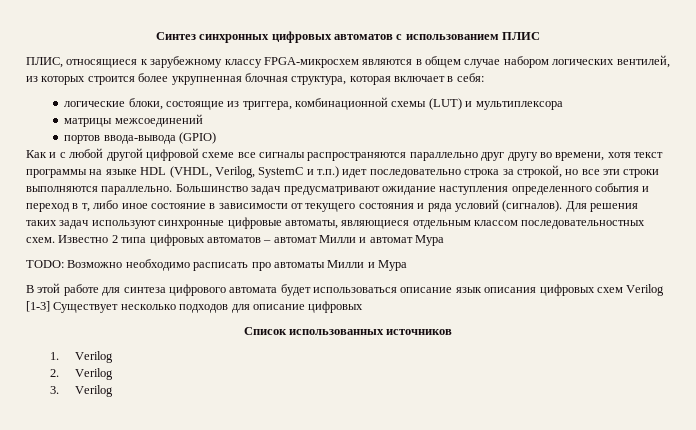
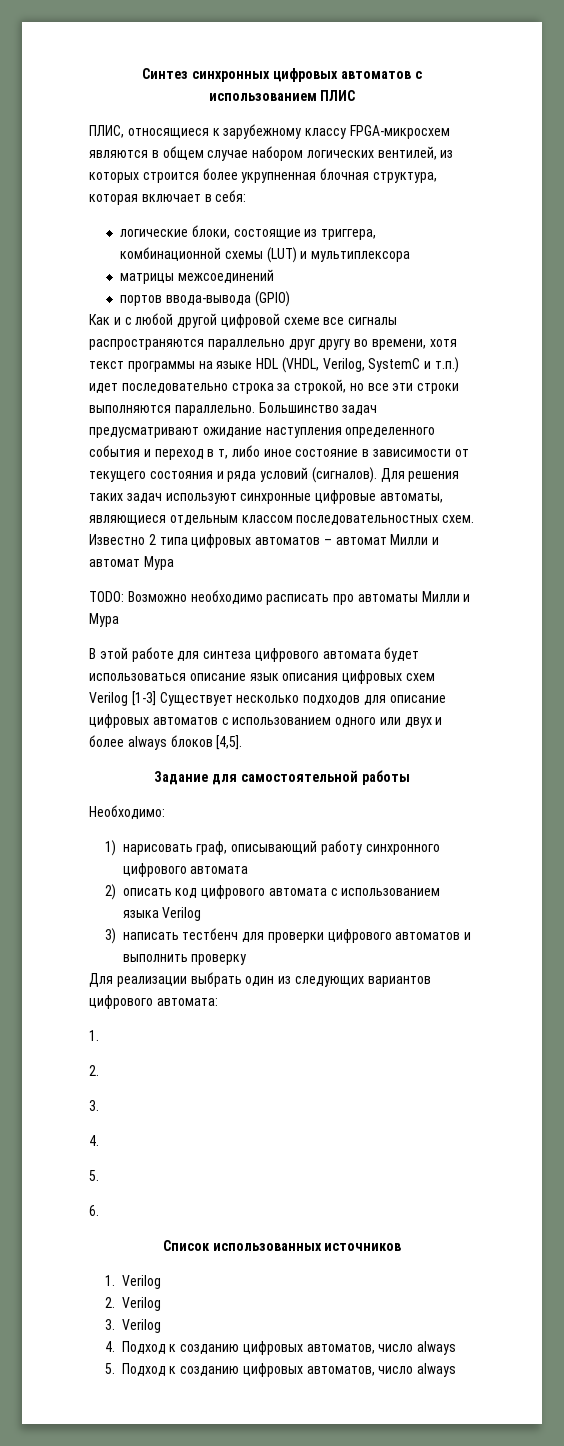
- В этой работе для синтеза цифрового автомата будет использоваться описание язык описания цифровых схем Verilog [1-3] Существует несколько подходов для описание цифровых
+ В этой работе для синтеза цифрового автомата будет использоваться описание язык описания цифровых схем Verilog [1-3] Существует несколько подходов для описание цифровых автоматов с использованием одного или двух и более always блоков [4,5].
+ Задание для самостоятельной работы
+ Необходимо:
+ 1) нарисовать граф, описывающий работу синхронного цифрового автомата
+ 2) описать код цифрового автомата с использованием языка Verilog
+ 3) написать тестбенч для проверки цифрового автоматов и выполнить проверку
+ Для реализации выбрать один из следующих вариантов цифрового автомата:
+ 1.
+ 2.
+ 3.
+ 4.
+ 5.
+ 6.
+ 4. Подход к созданию цифровых автоматов, число always
+ 5. Подход к созданию цифровых автоматов, число always

